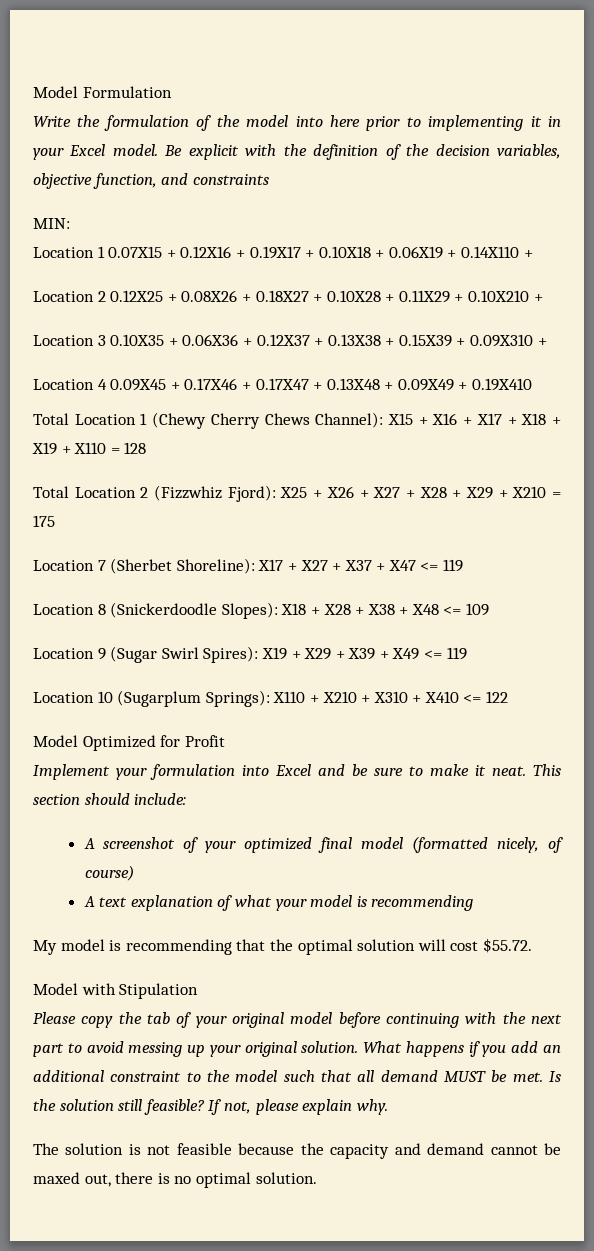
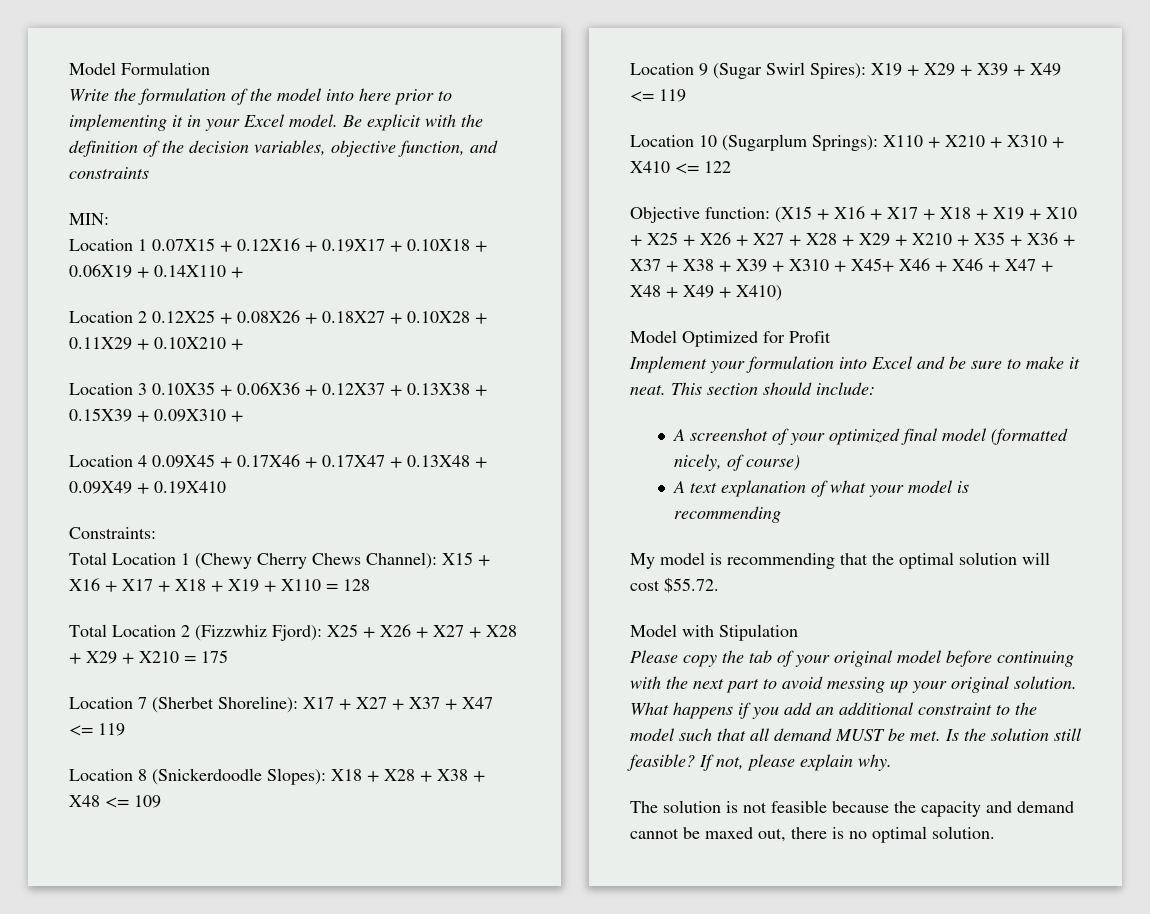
+ Constraints:
+ Objective function: (X15 + X16 + X17 + X18 + X19 + X10 + X25 + X26 + X27 + X28 + X29 + X210 + X35 + X36 + X37 + X38 + X39 + X310 + X45+ X46 + X46 + X47 + X48 + X49 + X410)

